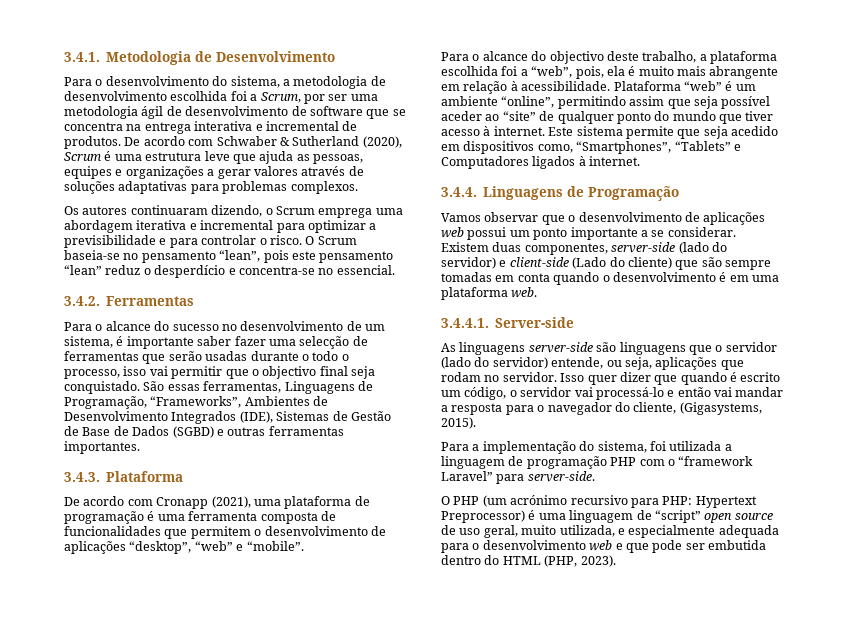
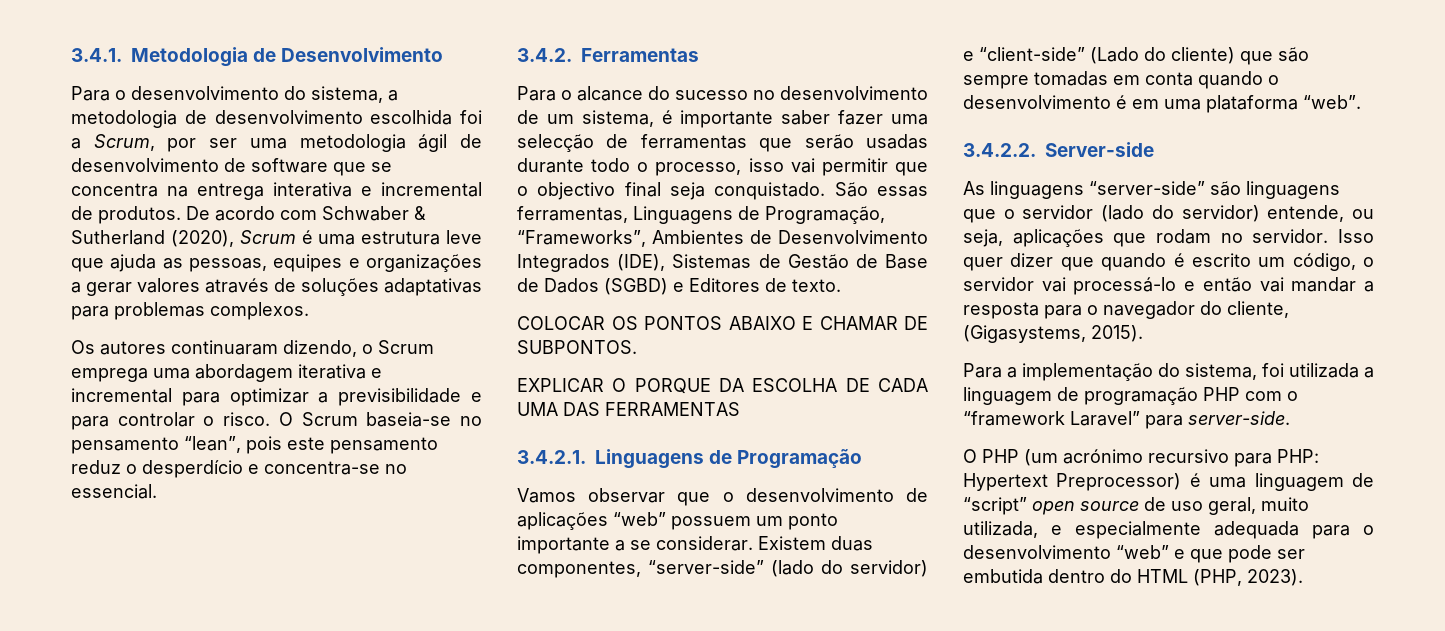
- O Scrum baseia-se no pensamento “lean”, pois este pensamento “lean” reduz o desperdício e concentra-se no essencial.
+ O Scrum baseia-se no pensamento “lean”, pois este pensamento reduz o desperdício e concentra-se no essencial.
- Para o alcance do sucesso no desenvolvimento de um sistema, é importante saber fazer uma selecção de ferramentas que serão usadas durante o todo o processo, isso vai permitir que o objectivo final seja conquistado.
+ Para o alcance do sucesso no desenvolvimento de um sistema, é importante saber fazer uma selecção de ferramentas que serão usadas durante todo o processo, isso vai permitir que o objectivo final seja conquistado.
- São essas ferramentas, Linguagens de Programação, “Frameworks”, Ambientes de Desenvolvimento Integrados (IDE), Sistemas de Gestão de Base de Dados (SGBD) e outras ferramentas importantes.
- 3.4.3. Plataforma
- De acordo com Cronapp (2021), uma plataforma de programação é uma ferramenta composta de funcionalidades que permitem o desenvolvimento de aplicações “desktop”, “web” e “mobile”.
- Para o alcance do objectivo deste trabalho, a plataforma escolhida foi a “web”, pois, ela é muito mais abrangente em relação à acessibilidade. Plataforma “web” é um ambiente “online”, permitindo assim que seja possível aceder ao “site” de qualquer ponto do mundo que tiver acesso à internet. Este sistema permite que seja acedido em dispositivos como, “Smartphones”, “Tablets” e Computadores ligados à internet.
- 3.4.4. Linguagens de Programação
+ São essas ferramentas, Linguagens de Programação, “Frameworks”, Ambientes de Desenvolvimento Integrados (IDE), Sistemas de Gestão de Base de Dados (SGBD) e Editores de texto.
+ COLOCAR OS PONTOS ABAIXO E CHAMAR DE SUBPONTOS.
+ EXPLICAR O PORQUE DA ESCOLHA DE CADA UMA DAS FERRAMENTAS
+ 3.4.2.1. Linguagens de Programação
- Vamos observar que o desenvolvimento de aplicações web possui um ponto importante a se considerar.
+ Vamos observar que o desenvolvimento de aplicações “web” possuem um ponto importante a se considerar.
- Existem duas componentes, server-side (lado do servidor) e client-side (Lado do cliente) que são sempre tomadas em conta quando o desenvolvimento é em uma plataforma web.
- 3.4.4.1. Server-side
+ Existem duas componentes, “server-side” (lado do servidor) e “client-side” (Lado do cliente) que são sempre tomadas em conta quando o desenvolvimento é em uma plataforma “web”.
+ 3.4.2.2. Server-side
- As linguagens server-side são linguagens que o servidor (lado do servidor) entende, ou seja, aplicações que rodam no servidor.
+ As linguagens “server-side” são linguagens que o servidor (lado do servidor) entende, ou seja, aplicações que rodam no servidor.
- O PHP (um acrónimo recursivo para PHP: Hypertext Preprocessor) é uma linguagem de “script” open source de uso geral, muito utilizada, e especialmente adequada para o desenvolvimento web e que pode ser embutida dentro do HTML (PHP, 2023).
+ O PHP (um acrónimo recursivo para PHP: Hypertext Preprocessor) é uma linguagem de “script” open source de uso geral, muito utilizada, e especialmente adequada para o desenvolvimento “web” e que pode ser embutida dentro do HTML (PHP, 2023).

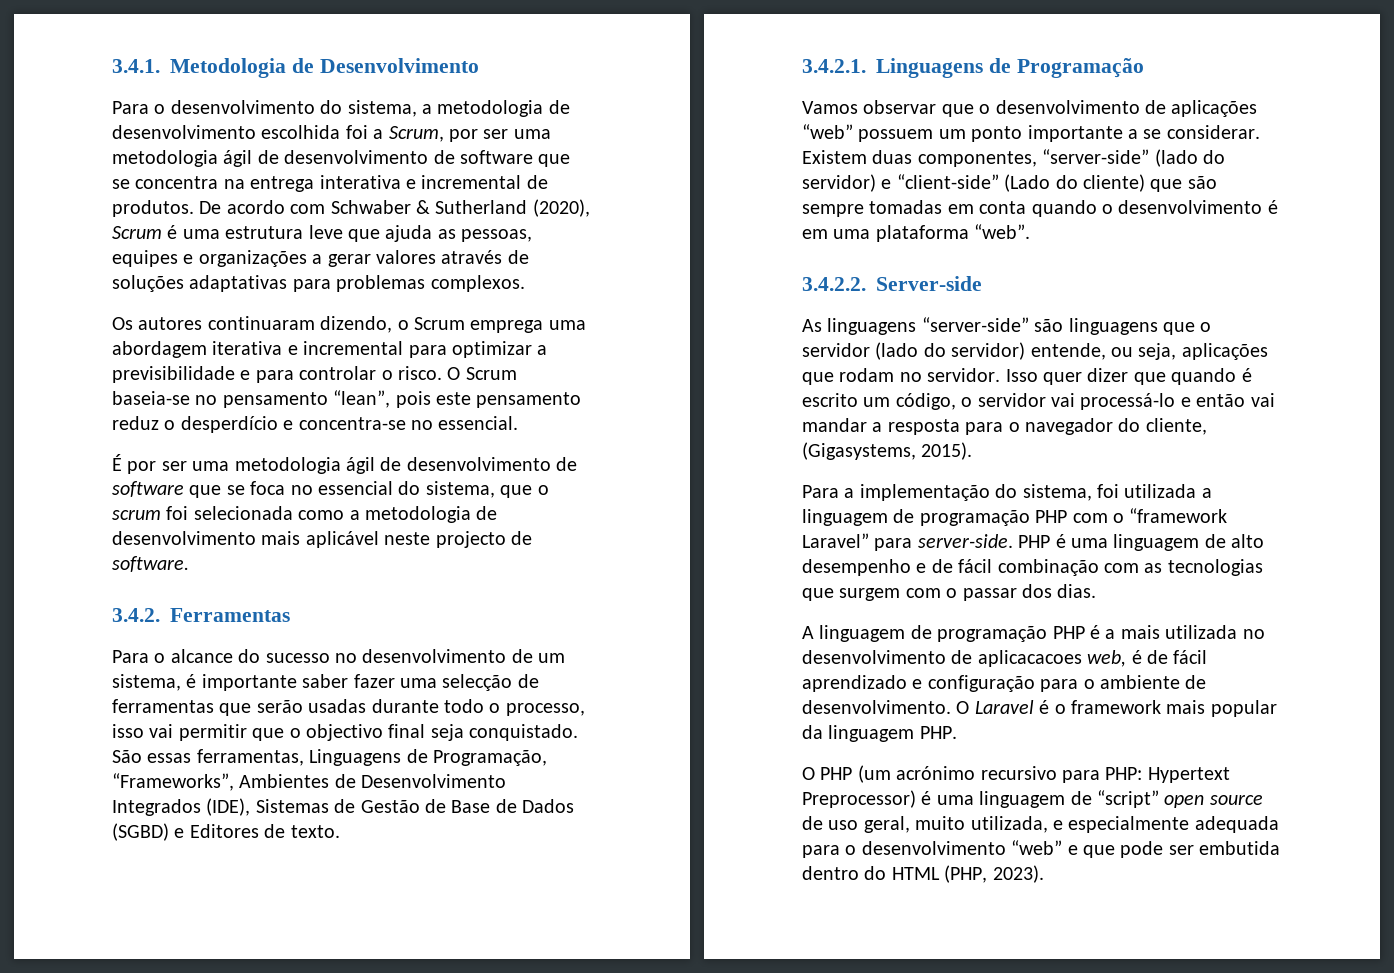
+ É por ser uma metodologia ágil de desenvolvimento de software que se foca no essencial do sistema, que o scrum foi selecionada como a metodologia de desenvolvimento mais aplicável neste projecto de software.
- COLOCAR OS PONTOS ABAIXO E CHAMAR DE SUBPONTOS.
- EXPLICAR O PORQUE DA ESCOLHA DE CADA UMA DAS FERRAMENTAS
+ PHP é uma linguagem de alto desempenho e de fácil combinação com as tecnologias que surgem com o passar dos dias.
+ A linguagem de programação PHP é a mais utilizada no desenvolvimento de aplicacacoes web, é de fácil aprendizado e configuração para o ambiente de desenvolvimento. O Laravel é o framework mais popular da linguagem PHP.

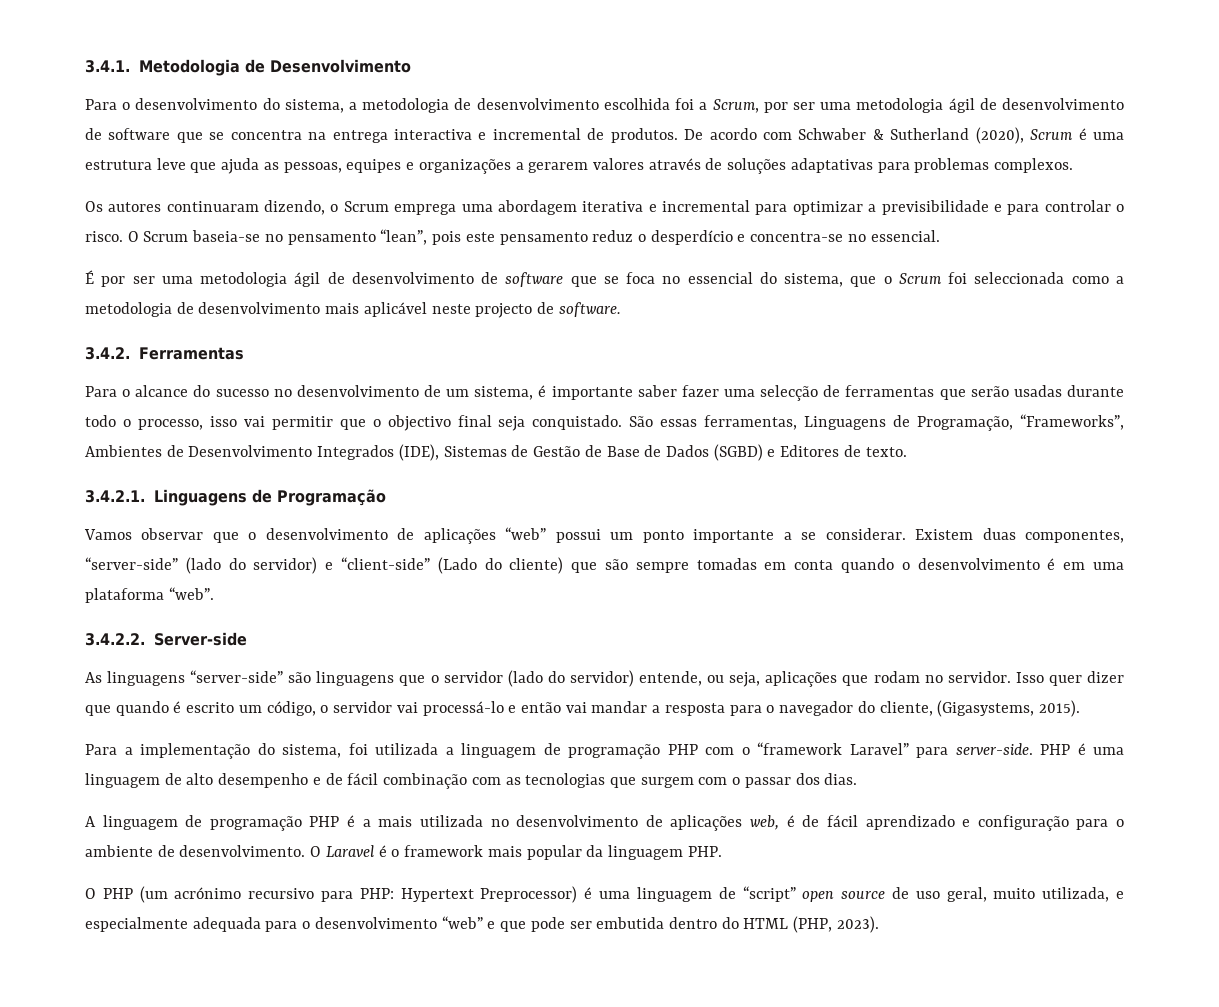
- Para o desenvolvimento do sistema, a metodologia de desenvolvimento escolhida foi a Scrum, por ser uma metodologia ágil de desenvolvimento de software que se concentra na entrega interativa e incremental de produtos.
+ Para o desenvolvimento do sistema, a metodologia de desenvolvimento escolhida foi a Scrum, por ser uma metodologia ágil de desenvolvimento de software que se concentra na entrega interactiva e incremental de produtos.
- De acordo com Schwaber & Sutherland (2020), Scrum é uma estrutura leve que ajuda as pessoas, equipes e organizações a gerar valores através de soluções adaptativas para problemas complexos.
+ De acordo com Schwaber & Sutherland (2020), Scrum é uma estrutura leve que ajuda as pessoas, equipes e organizações a gerarem valores através de soluções adaptativas para problemas complexos.
- É por ser uma metodologia ágil de desenvolvimento de software que se foca no essencial do sistema, que o scrum foi selecionada como a metodologia de desenvolvimento mais aplicável neste projecto de software.
+ É por ser uma metodologia ágil de desenvolvimento de software que se foca no essencial do sistema, que o Scrum foi seleccionada como a metodologia de desenvolvimento mais aplicável neste projecto de software.
- Vamos observar que o desenvolvimento de aplicações “web” possuem um ponto importante a se considerar.
+ Vamos observar que o desenvolvimento de aplicações “web” possui um ponto importante a se considerar.
- A linguagem de programação PHP é a mais utilizada no desenvolvimento de aplicacacoes web, é de fácil aprendizado e configuração para o ambiente de desenvolvimento.
+ A linguagem de programação PHP é a mais utilizada no desenvolvimento de aplicações web, é de fácil aprendizado e configuração para o ambiente de desenvolvimento.

